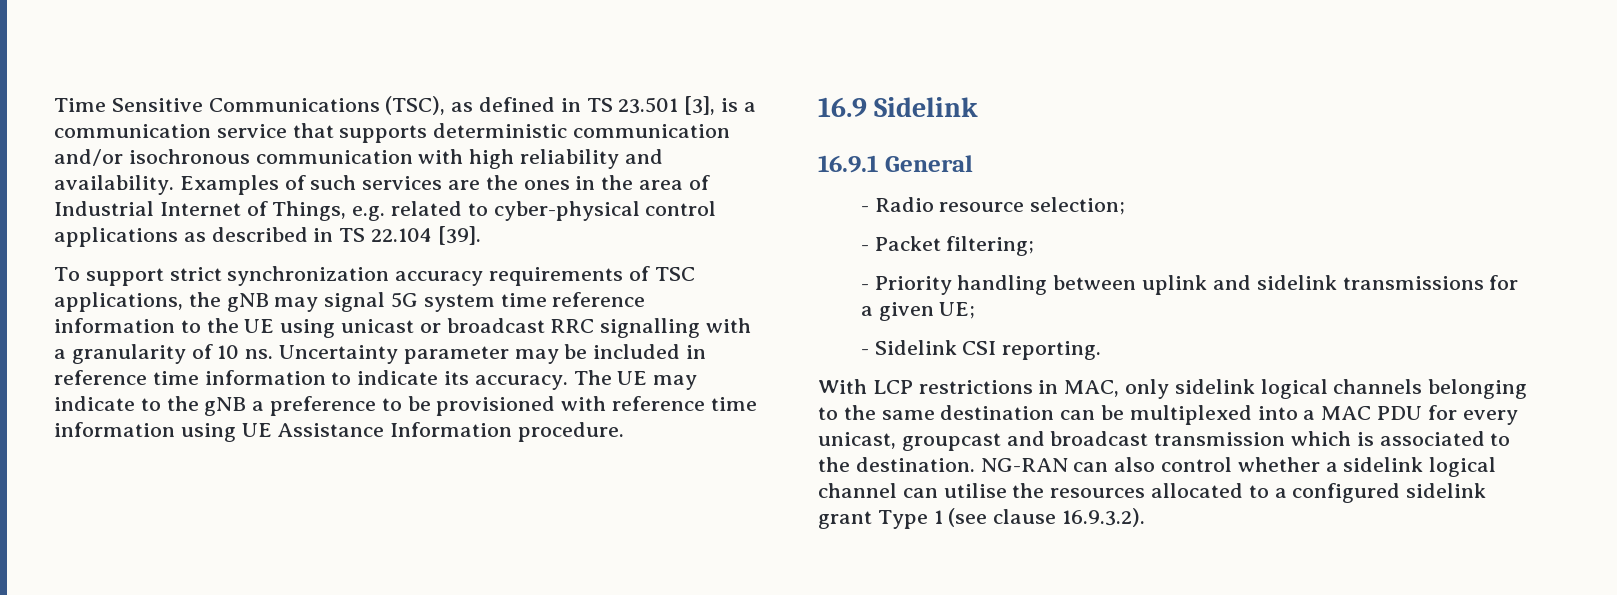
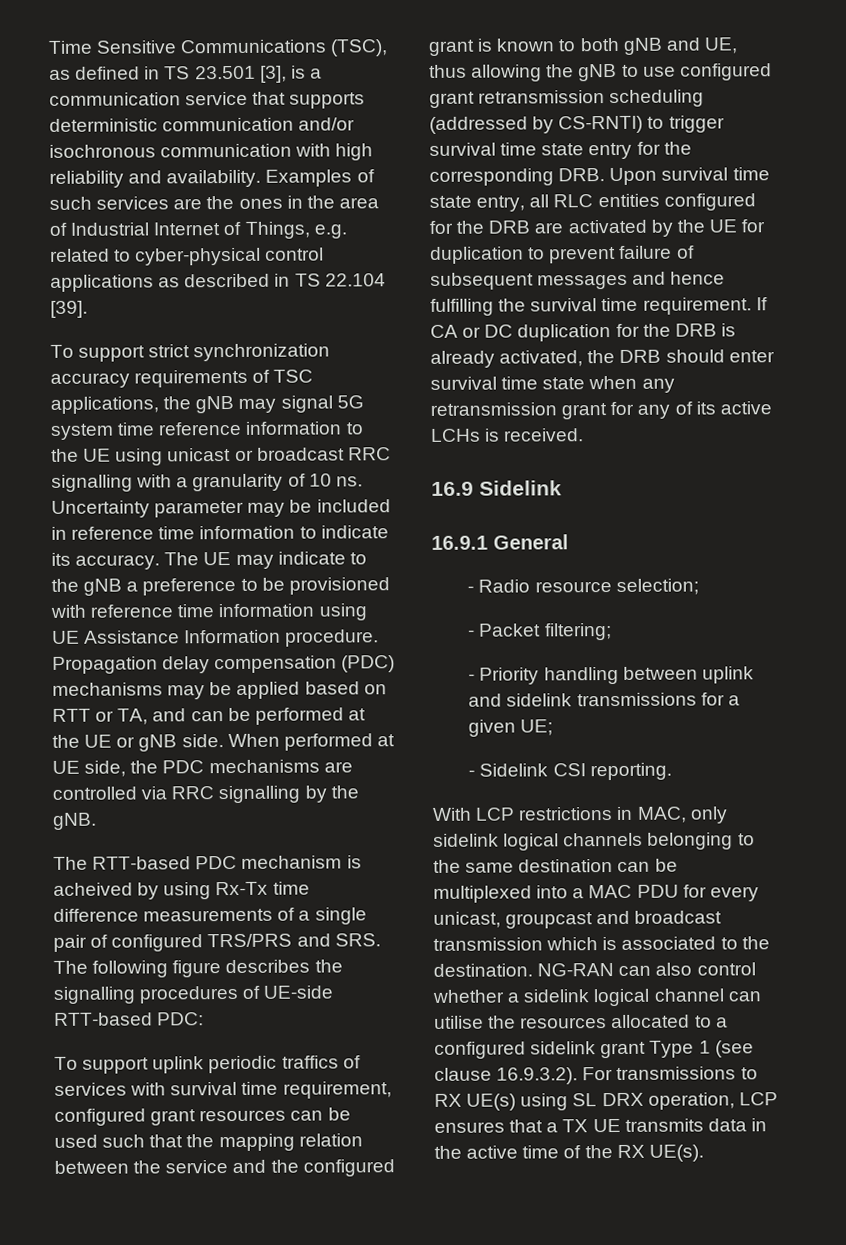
+ Propagation delay compensation (PDC) mechanisms may be applied based on RTT or TA, and can be performed at the UE or gNB side. When performed at UE side, the PDC mechanisms are controlled via RRC signalling by the gNB.
+ The RTT-based PDC mechanism is acheived by using Rx-Tx time difference measurements of a single pair of configured TRS/PRS and SRS. The following figure describes the signalling procedures of UE-side RTT-based PDC:
+ To support uplink periodic traffics of services with survival time requirement, configured grant resources can be used such that the mapping relation between the service and the configured grant is known to both gNB and UE, thus allowing the gNB to use configured grant retransmission scheduling (addressed by CS-RNTI) to trigger survival time state entry for the corresponding DRB. Upon survival time state entry, all RLC entities configured for the DRB are activated by the UE for duplication to prevent failure of subsequent messages and hence fulfilling the survival time requirement. If CA or DC duplication for the DRB is already activated, the DRB should enter survival time state when any retransmission grant for any of its active LCHs is received.
- NG-RAN can also control whether a sidelink logical channel can utilise the resources allocated to a configured sidelink grant Type 1 (see clause 16.9.3.2).
+ NG-RAN can also control whether a sidelink logical channel can utilise the resources allocated to a configured sidelink grant Type 1 (see clause 16.9.3.2). For transmissions to RX UE(s) using SL DRX operation, LCP ensures that a TX UE transmits data in the active time of the RX UE(s).

